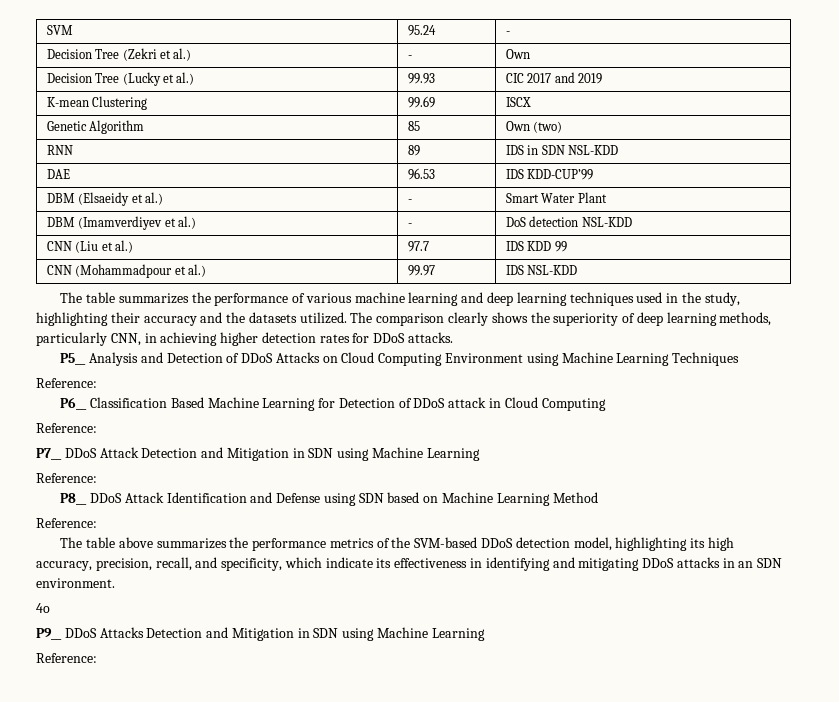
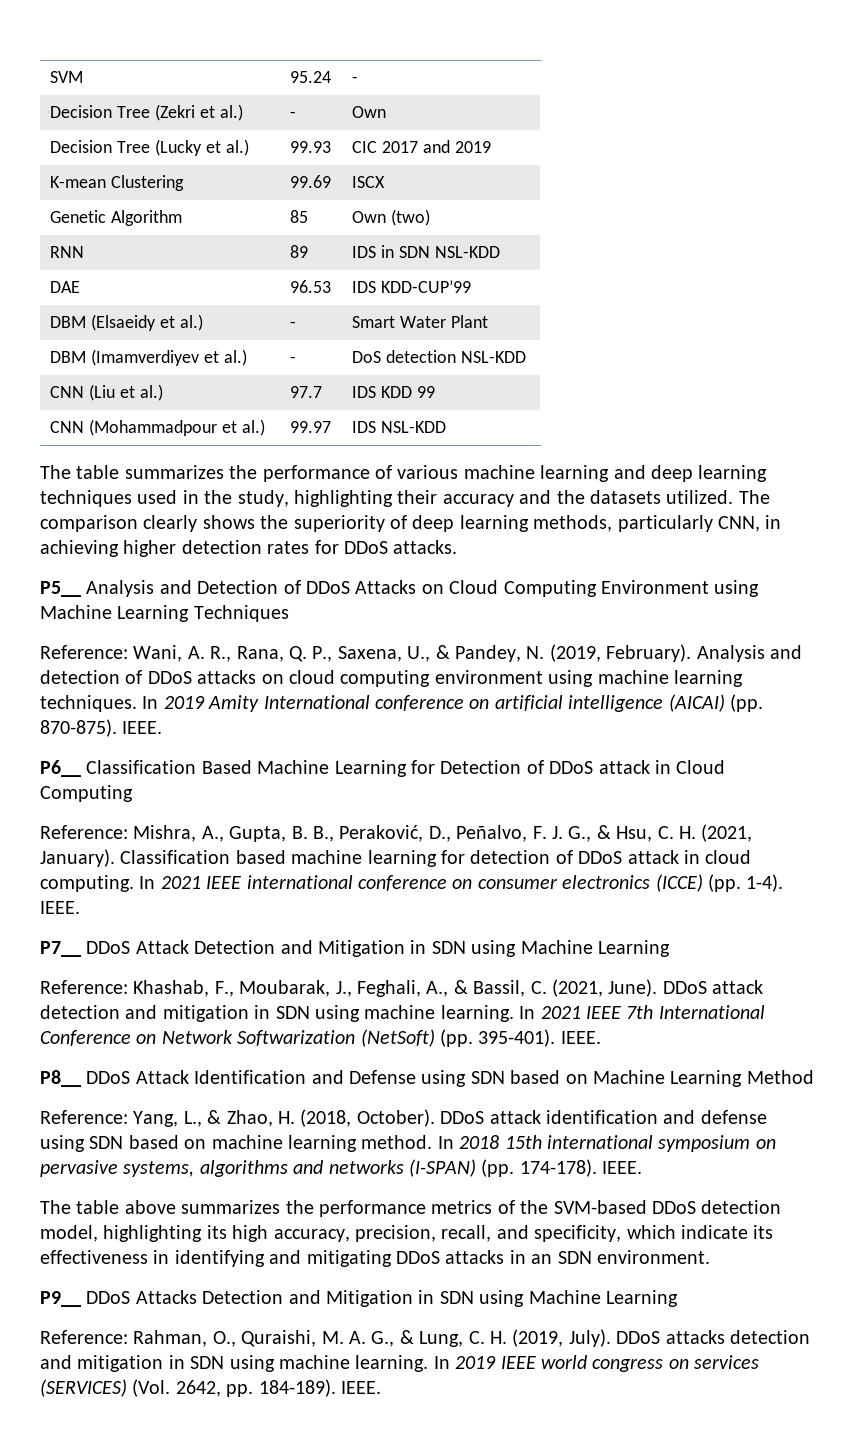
  P5__ Analysis and Detection of DDoS Attacks on Cloud Computing Environment using Machine Learning Techniques
- Reference:
+ Reference: Wani, A. R., Rana, Q. P., Saxena, U., & Pandey, N. (2019, February). Analysis and detection of DDoS attacks on cloud computing environment using machine learning techniques. In 2019 Amity International conference on artificial intelligence (AICAI) (pp. 870-875). IEEE.
  P6__ Classification Based Machine Learning for Detection of DDoS attack in Cloud Computing
- Reference:
+ Reference: Mishra, A., Gupta, B. B., Peraković, D., Peñalvo, F. J. G., & Hsu, C. H. (2021, January). Classification based machine learning for detection of DDoS attack in cloud computing. In 2021 IEEE international conference on consumer electronics (ICCE) (pp. 1-4). IEEE.
  P7__ DDoS Attack Detection and Mitigation in SDN using Machine Learning
- Reference:
+ Reference: Khashab, F., Moubarak, J., Feghali, A., & Bassil, C. (2021, June). DDoS attack detection and mitigation in SDN using machine learning. In 2021 IEEE 7th International Conference on Network Softwarization (NetSoft) (pp. 395-401). IEEE.
  P8__ DDoS Attack Identification and Defense using SDN based on Machine Learning Method
- Reference:
+ Reference: Yang, L., & Zhao, H. (2018, October). DDoS attack identification and defense using SDN based on machine learning method. In 2018 15th international symposium on pervasive systems, algorithms and networks (I-SPAN) (pp. 174-178). IEEE.
- 4o
  P9__ DDoS Attacks Detection and Mitigation in SDN using Machine Learning
- Reference:
+ Reference: Rahman, O., Quraishi, M. A. G., & Lung, C. H. (2019, July). DDoS attacks detection and mitigation in SDN using machine learning. In 2019 IEEE world congress on services (SERVICES) (Vol. 2642, pp. 184-189). IEEE.

